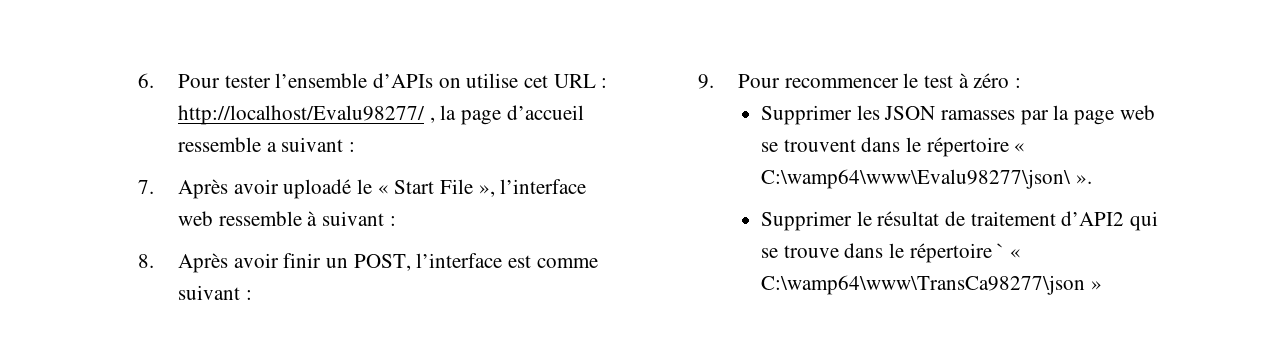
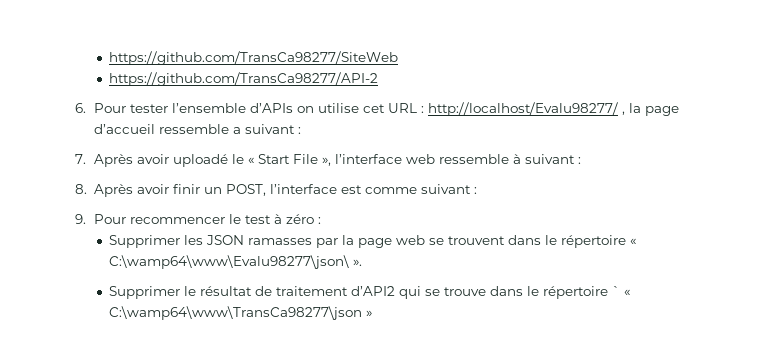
+ https://github.com/TransCa98277/SiteWeb
+ https://github.com/TransCa98277/API-2

